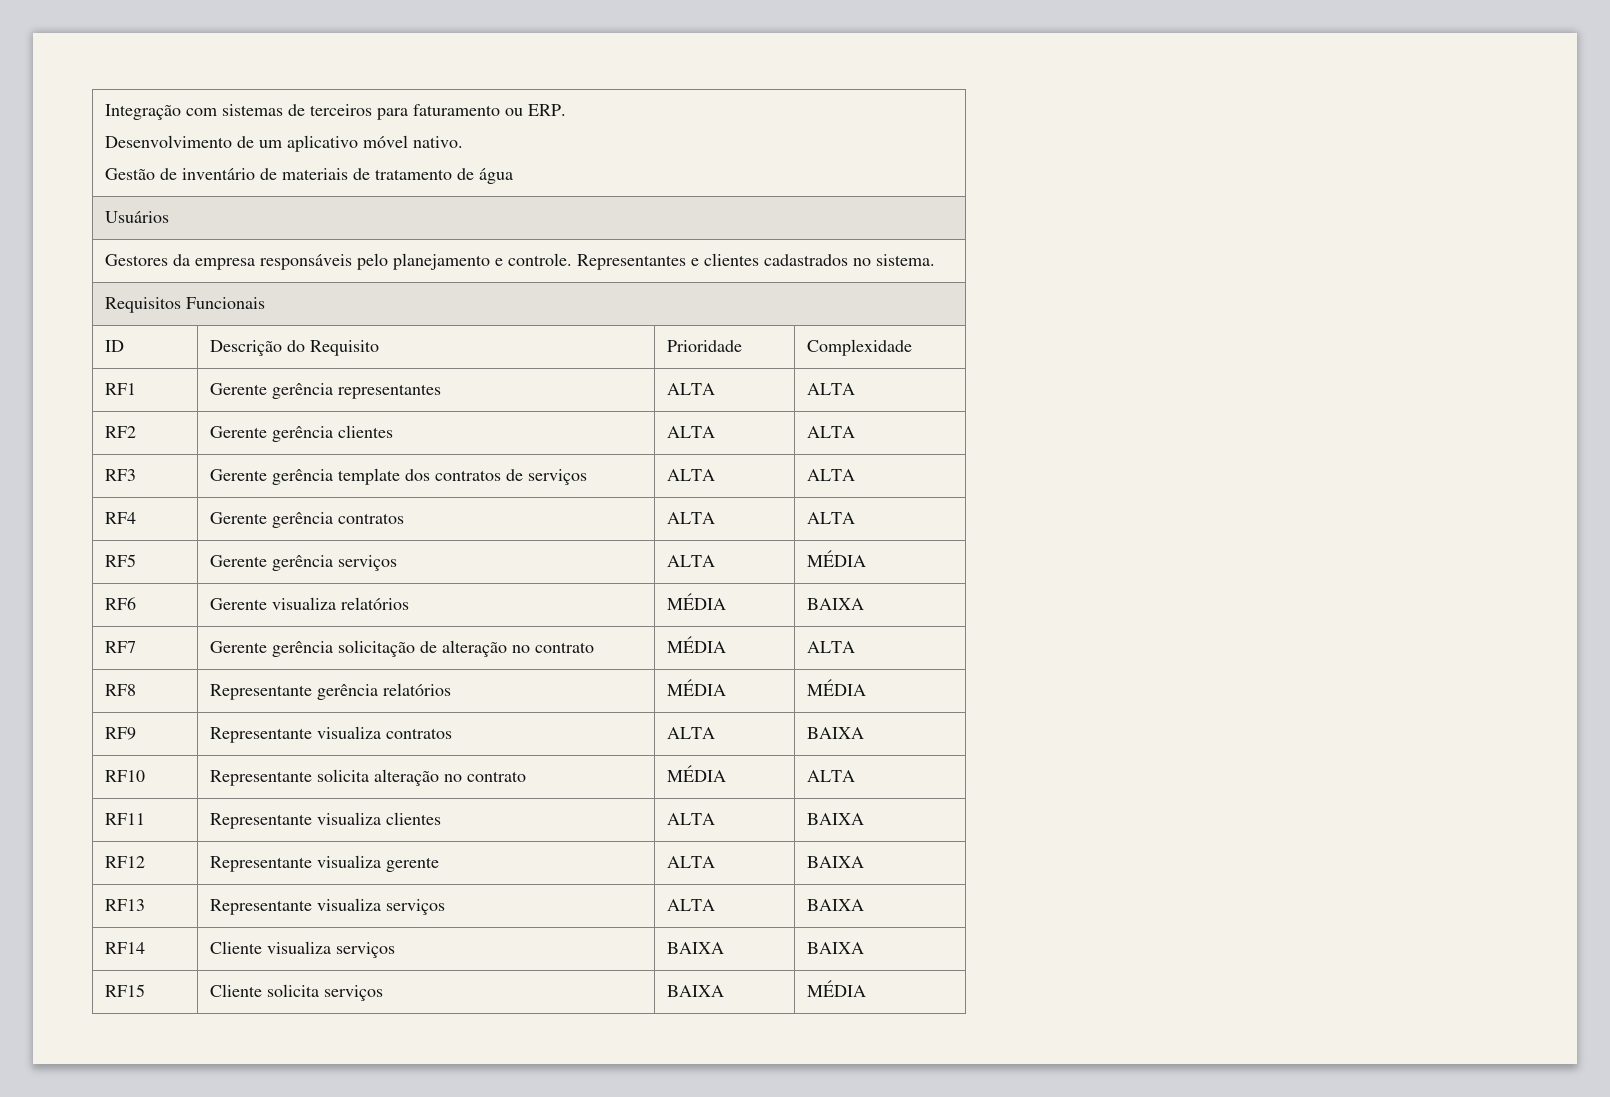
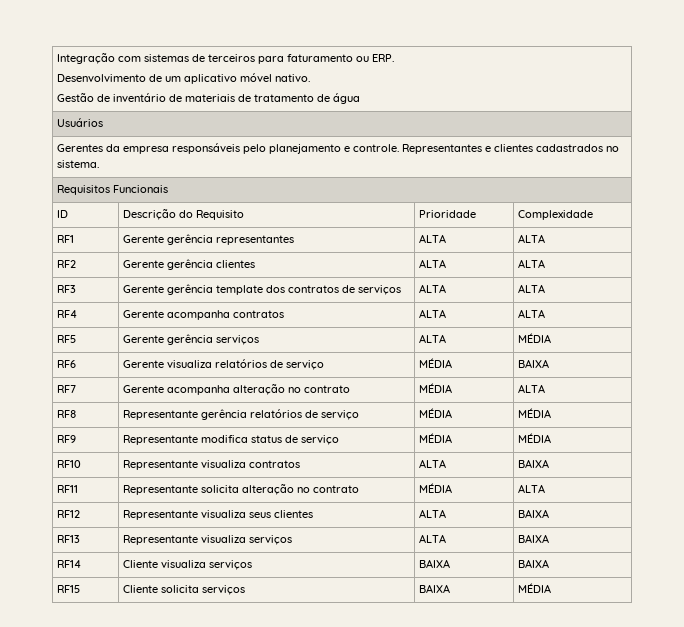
- Gestores da empresa responsáveis pelo planejamento e controle. Representantes e clientes cadastrados no sistema.
+ Gerentes da empresa responsáveis pelo planejamento e controle. Representantes e clientes cadastrados no sistema.
- RF4 | Gerente gerência contratos | ALTA | ALTA
+ RF4 | Gerente acompanha contratos | ALTA | ALTA
- RF6 | Gerente visualiza relatórios | MÉDIA | BAIXA
+ RF6 | Gerente visualiza relatórios de serviço | MÉDIA | BAIXA
- RF7 | Gerente gerência solicitação de alteração no contrato | MÉDIA | ALTA
+ RF7 | Gerente acompanha alteração no contrato | MÉDIA | ALTA
- RF8 | Representante gerência relatórios | MÉDIA | MÉDIA
+ RF8 | Representante gerência relatórios de serviço | MÉDIA | MÉDIA
- RF9 | Representante visualiza contratos | ALTA | BAIXA
+ RF9 | Representante modifica status de serviço | MÉDIA | MÉDIA
+ RF10 | Representante visualiza contratos | ALTA | BAIXA
- RF10 | Representante solicita alteração no contrato | MÉDIA | ALTA
+ RF11 | Representante solicita alteração no contrato | MÉDIA | ALTA
- RF11 | Representante visualiza clientes | ALTA | BAIXA
- RF12 | Representante visualiza gerente | ALTA | BAIXA
+ RF12 | Representante visualiza seus clientes | ALTA | BAIXA

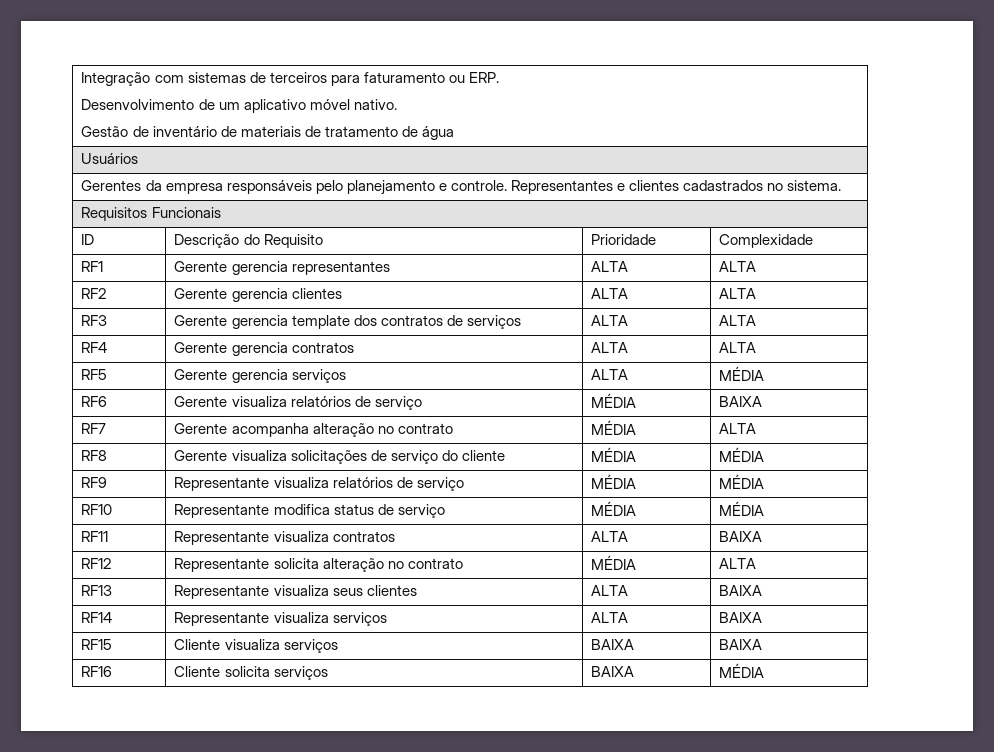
- RF1 | Gerente gerência representantes | ALTA | ALTA
+ RF1 | Gerente gerencia representantes | ALTA | ALTA
- RF2 | Gerente gerência clientes | ALTA | ALTA
+ RF2 | Gerente gerencia clientes | ALTA | ALTA
- RF3 | Gerente gerência template dos contratos de serviços | ALTA | ALTA
+ RF3 | Gerente gerencia template dos contratos de serviços | ALTA | ALTA
- RF4 | Gerente acompanha contratos | ALTA | ALTA
+ RF4 | Gerente gerencia contratos | ALTA | ALTA
- RF5 | Gerente gerência serviços | ALTA | MÉDIA
+ RF5 | Gerente gerencia serviços | ALTA | MÉDIA
- RF8 | Representante gerência relatórios de serviço | MÉDIA | MÉDIA
+ RF8 | Gerente visualiza solicitações de serviço do cliente | MÉDIA | MÉDIA
+ RF9 | Representante visualiza relatórios de serviço | MÉDIA | MÉDIA
- RF9 | Representante modifica status de serviço | MÉDIA | MÉDIA
+ RF10 | Representante modifica status de serviço | MÉDIA | MÉDIA
- RF10 | Representante visualiza contratos | ALTA | BAIXA
+ RF11 | Representante visualiza contratos | ALTA | BAIXA
- RF11 | Representante solicita alteração no contrato | MÉDIA | ALTA
+ RF12 | Representante solicita alteração no contrato | MÉDIA | ALTA
- RF12 | Representante visualiza seus clientes | ALTA | BAIXA
+ RF13 | Representante visualiza seus clientes | ALTA | BAIXA
- RF13 | Representante visualiza serviços | ALTA | BAIXA
+ RF14 | Representante visualiza serviços | ALTA | BAIXA
- RF14 | Cliente visualiza serviços | BAIXA | BAIXA
+ RF15 | Cliente visualiza serviços | BAIXA | BAIXA
- RF15 | Cliente solicita serviços | BAIXA | MÉDIA
+ RF16 | Cliente solicita serviços | BAIXA | MÉDIA

